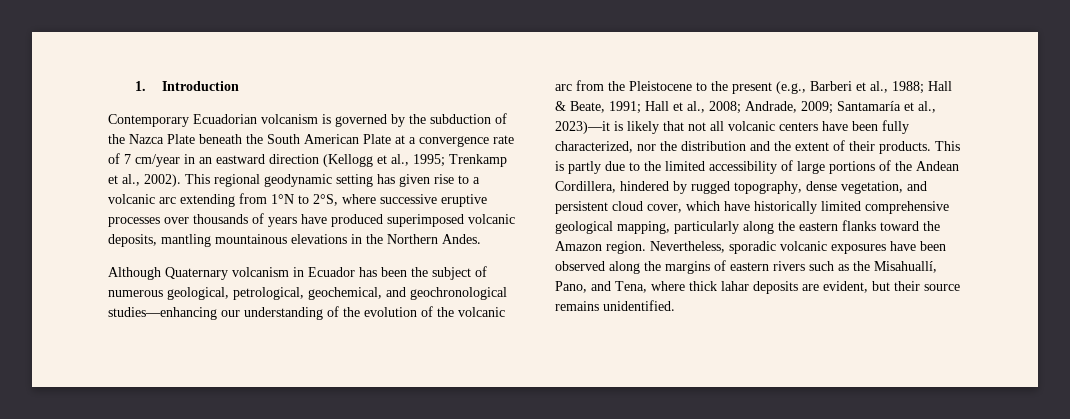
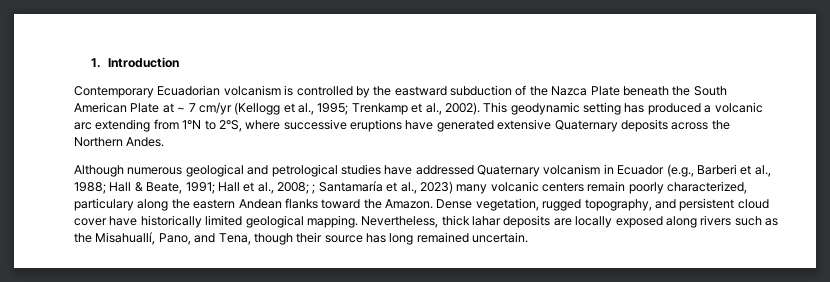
- Contemporary Ecuadorian volcanism is governed by the subduction of the Nazca Plate beneath the South American Plate at a convergence rate of 7 cm/year in an eastward direction (Kellogg et al., 1995; Trenkamp et al., 2002).
+ Contemporary Ecuadorian volcanism is controlled by the eastward subduction of the Nazca Plate beneath the South American Plate at ~ 7 cm/yr (Kellogg et al., 1995; Trenkamp et al., 2002).
- This regional geodynamic setting has given rise to a volcanic arc extending from 1°N to 2°S, where successive eruptive processes over thousands of years have produced superimposed volcanic deposits, mantling mountainous elevations in the Northern Andes.
- Although Quaternary volcanism in Ecuador has been the subject of numerous geological, petrological, geochemical, and geochronological studies—enhancing our understanding of the evolution of the volcanic arc from the Pleistocene to the present (e.g., Barberi et al., 1988; Hall & Beate, 1991; Hall et al., 2008; Andrade, 2009; Santamaría et al., 2023)—it is likely that not all volcanic centers have been fully characterized, nor the distribution and the extent of their products. This is partly due to the limited accessibility of large portions of the Andean Cordillera, hindered by rugged topography, dense vegetation, and persistent cloud cover, which have historically limited comprehensive geological mapping, particularly along the eastern flanks toward the Amazon region. Nevertheless, sporadic volcanic exposures have been observed along the margins of eastern rivers such as the Misahuallí, Pano, and Tena, where thick lahar deposits are evident, but their source remains unidentified.
+ This geodynamic setting has produced a volcanic arc extending from 1°N to 2°S, where successive eruptions have generated extensive Quaternary deposits across the Northern Andes.
+ Although numerous geological and petrological studies have addressed Quaternary volcanism in Ecuador (e.g., Barberi et al., 1988; Hall & Beate, 1991; Hall et al., 2008; ; Santamaría et al., 2023) many volcanic centers remain poorly characterized, particulary along the eastern Andean flanks toward the Amazon. Dense vegetation, rugged topography, and persistent cloud cover have historically limited geological mapping. Nevertheless, thick lahar deposits are locally exposed along rivers such as the Misahuallí, Pano, and Tena, though their source has long remained uncertain.

